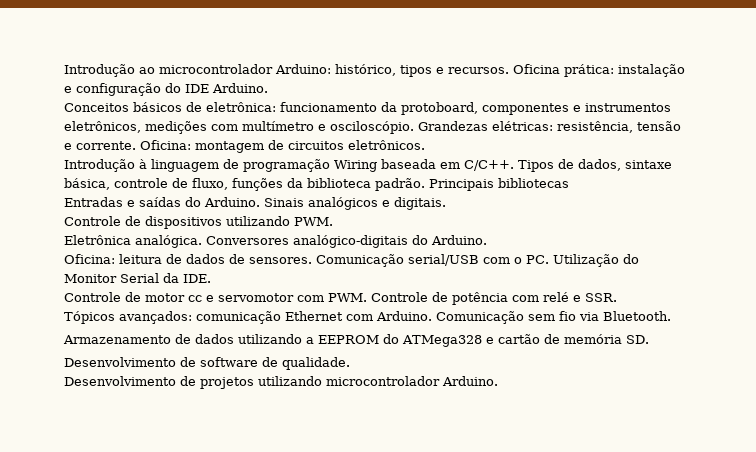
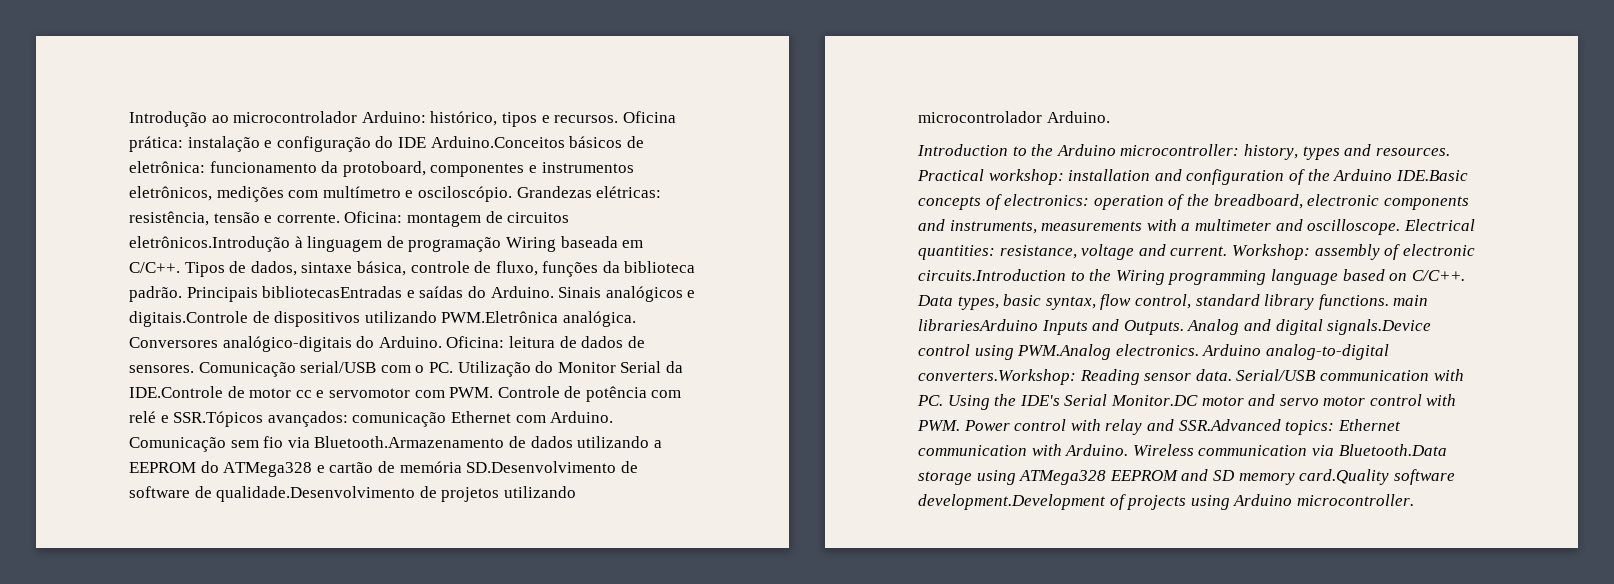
- Oficina prática: instalação e configuração do IDE Arduino.
- Conceitos básicos de eletrônica: funcionamento da protoboard, componentes e instrumentos eletrônicos, medições com multímetro e osciloscópio.
+ Oficina prática: instalação e configuração do IDE Arduino.Conceitos básicos de eletrônica: funcionamento da protoboard, componentes e instrumentos eletrônicos, medições com multímetro e osciloscópio.
- Oficina: montagem de circuitos eletrônicos.
- Introdução à linguagem de programação Wiring baseada em C/C++.
+ Oficina: montagem de circuitos eletrônicos.Introdução à linguagem de programação Wiring baseada em C/C++.
- Principais bibliotecas
- Entradas e saídas do Arduino.
+ Principais bibliotecasEntradas e saídas do Arduino.
- Sinais analógicos e digitais.
- Controle de dispositivos utilizando PWM.
- Eletrônica analógica.
+ Sinais analógicos e digitais.Controle de dispositivos utilizando PWM.Eletrônica analógica.
- Conversores analógico-digitais do Arduino.
- Oficina: leitura de dados de sensores.
+ Conversores analógico-digitais do Arduino. Oficina: leitura de dados de sensores.
- Comunicação serial/USB com o PC. Utilização do Monitor Serial da IDE.
- Controle de motor cc e servomotor com PWM. Controle de potência com relé e SSR.
- Tópicos avançados: comunicação Ethernet com Arduino.
+ Comunicação serial/USB com o PC. Utilização do Monitor Serial da IDE.Controle de motor cc e servomotor com PWM. Controle de potência com relé e SSR.Tópicos avançados: comunicação Ethernet com Arduino.
- Comunicação sem fio via Bluetooth.
- Armazenamento de dados utilizando a EEPROM do ATMega328 e cartão de memória SD.
- Desenvolvimento de software de qualidade.
- Desenvolvimento de projetos utilizando microcontrolador Arduino.
+ Comunicação sem fio via Bluetooth.Armazenamento de dados utilizando a EEPROM do ATMega328 e cartão de memória SD.Desenvolvimento de software de qualidade.Desenvolvimento de projetos utilizando microcontrolador Arduino.
+ Introduction to the Arduino microcontroller: history, types and resources. Practical workshop: installation and configuration of the Arduino IDE.Basic concepts of electronics: operation of the breadboard, electronic components and instruments, measurements with a multimeter and oscilloscope. Electrical quantities: resistance, voltage and current. Workshop: assembly of electronic circuits.Introduction to the Wiring programming language based on C/C++. Data types, basic syntax, flow control, standard library functions. main librariesArduino Inputs and Outputs. Analog and digital signals.Device control using PWM.Analog electronics. Arduino analog-to-digital converters.Workshop: Reading sensor data. Serial/USB communication with PC. Using the IDE's Serial Monitor.DC motor and servo motor control with PWM. Power control with relay and SSR.Advanced topics: Ethernet communication with Arduino. Wireless communication via Bluetooth.Data storage using ATMega328 EEPROM and SD memory card.Quality software development.Development of projects using Arduino microcontroller.

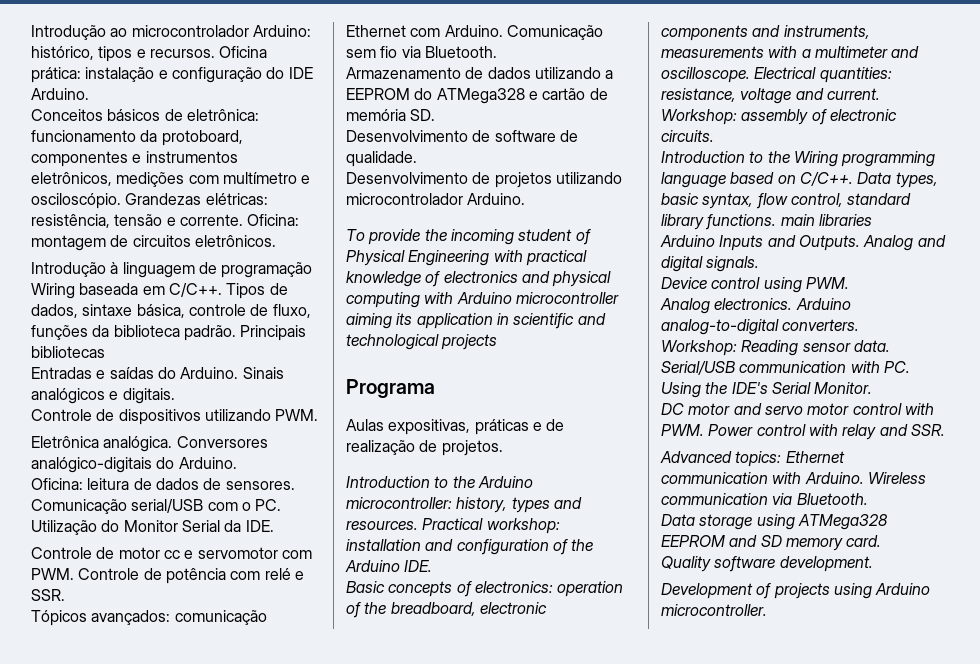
- Oficina prática: instalação e configuração do IDE Arduino.Conceitos básicos de eletrônica: funcionamento da protoboard, componentes e instrumentos eletrônicos, medições com multímetro e osciloscópio.
+ Oficina prática: instalação e configuração do IDE Arduino.
+ Conceitos básicos de eletrônica: funcionamento da protoboard, componentes e instrumentos eletrônicos, medições com multímetro e osciloscópio.
- Oficina: montagem de circuitos eletrônicos.Introdução à linguagem de programação Wiring baseada em C/C++.
+ Oficina: montagem de circuitos eletrônicos.
+ Introdução à linguagem de programação Wiring baseada em C/C++.
- Principais bibliotecasEntradas e saídas do Arduino.
+ Principais bibliotecas
+ Entradas e saídas do Arduino.
- Sinais analógicos e digitais.Controle de dispositivos utilizando PWM.Eletrônica analógica.
+ Sinais analógicos e digitais.
+ Controle de dispositivos utilizando PWM.
+ Eletrônica analógica.
- Conversores analógico-digitais do Arduino. Oficina: leitura de dados de sensores.
+ Conversores analógico-digitais do Arduino.
+ Oficina: leitura de dados de sensores.
- Comunicação serial/USB com o PC. Utilização do Monitor Serial da IDE.Controle de motor cc e servomotor com PWM. Controle de potência com relé e SSR.Tópicos avançados: comunicação Ethernet com Arduino.
+ Comunicação serial/USB com o PC. Utilização do Monitor Serial da IDE.
+ Controle de motor cc e servomotor com PWM. Controle de potência com relé e SSR.
+ Tópicos avançados: comunicação Ethernet com Arduino.
- Comunicação sem fio via Bluetooth.Armazenamento de dados utilizando a EEPROM do ATMega328 e cartão de memória SD.Desenvolvimento de software de qualidade.Desenvolvimento de projetos utilizando microcontrolador Arduino.
+ Comunicação sem fio via Bluetooth.
+ Armazenamento de dados utilizando a EEPROM do ATMega328 e cartão de memória SD.
+ Desenvolvimento de software de qualidade.
+ Desenvolvimento de projetos utilizando microcontrolador Arduino.
+ To provide the incoming student of Physical Engineering with practical knowledge of electronics and physical computing with Arduino microcontroller aiming its application in scientific and technological projects
+ Programa
+ Aulas expositivas, práticas e de realização de projetos.
- Practical workshop: installation and configuration of the Arduino IDE.Basic concepts of electronics: operation of the breadboard, electronic components and instruments, measurements with a multimeter and oscilloscope.
+ Practical workshop: installation and configuration of the Arduino IDE.
+ Basic concepts of electronics: operation of the breadboard, electronic components and instruments, measurements with a multimeter and oscilloscope.
- Workshop: assembly of electronic circuits.Introduction to the Wiring programming language based on C/C++.
+ Workshop: assembly of electronic circuits.
+ Introduction to the Wiring programming language based on C/C++.
- Data types, basic syntax, flow control, standard library functions. main librariesArduino Inputs and Outputs.
+ Data types, basic syntax, flow control, standard library functions. main libraries
+ Arduino Inputs and Outputs.
- Analog and digital signals.Device control using PWM.Analog electronics.
+ Analog and digital signals.
+ Device control using PWM.
+ Analog electronics.
- Arduino analog-to-digital converters.Workshop: Reading sensor data.
+ Arduino analog-to-digital converters.
+ Workshop: Reading sensor data.
- Serial/USB communication with PC. Using the IDE's Serial Monitor.DC motor and servo motor control with PWM. Power control with relay and SSR.Advanced topics: Ethernet communication with Arduino.
+ Serial/USB communication with PC. Using the IDE's Serial Monitor.
+ DC motor and servo motor control with PWM. Power control with relay and SSR.
+ Advanced topics: Ethernet communication with Arduino.
- Wireless communication via Bluetooth.Data storage using ATMega328 EEPROM and SD memory card.Quality software development.Development of projects using Arduino microcontroller.
+ Wireless communication via Bluetooth.
+ Data storage using ATMega328 EEPROM and SD memory card.
+ Quality software development.
+ Development of projects using Arduino microcontroller.

